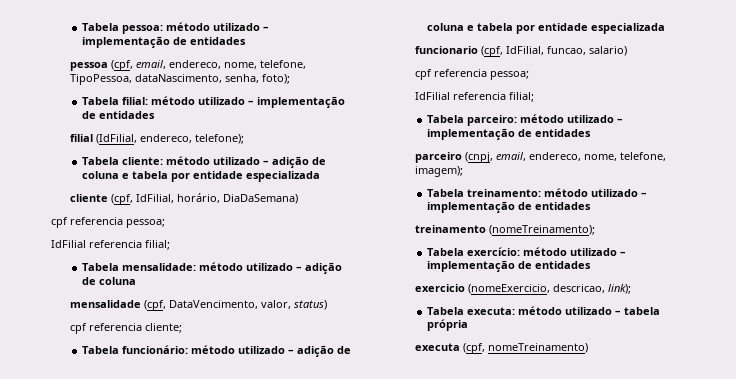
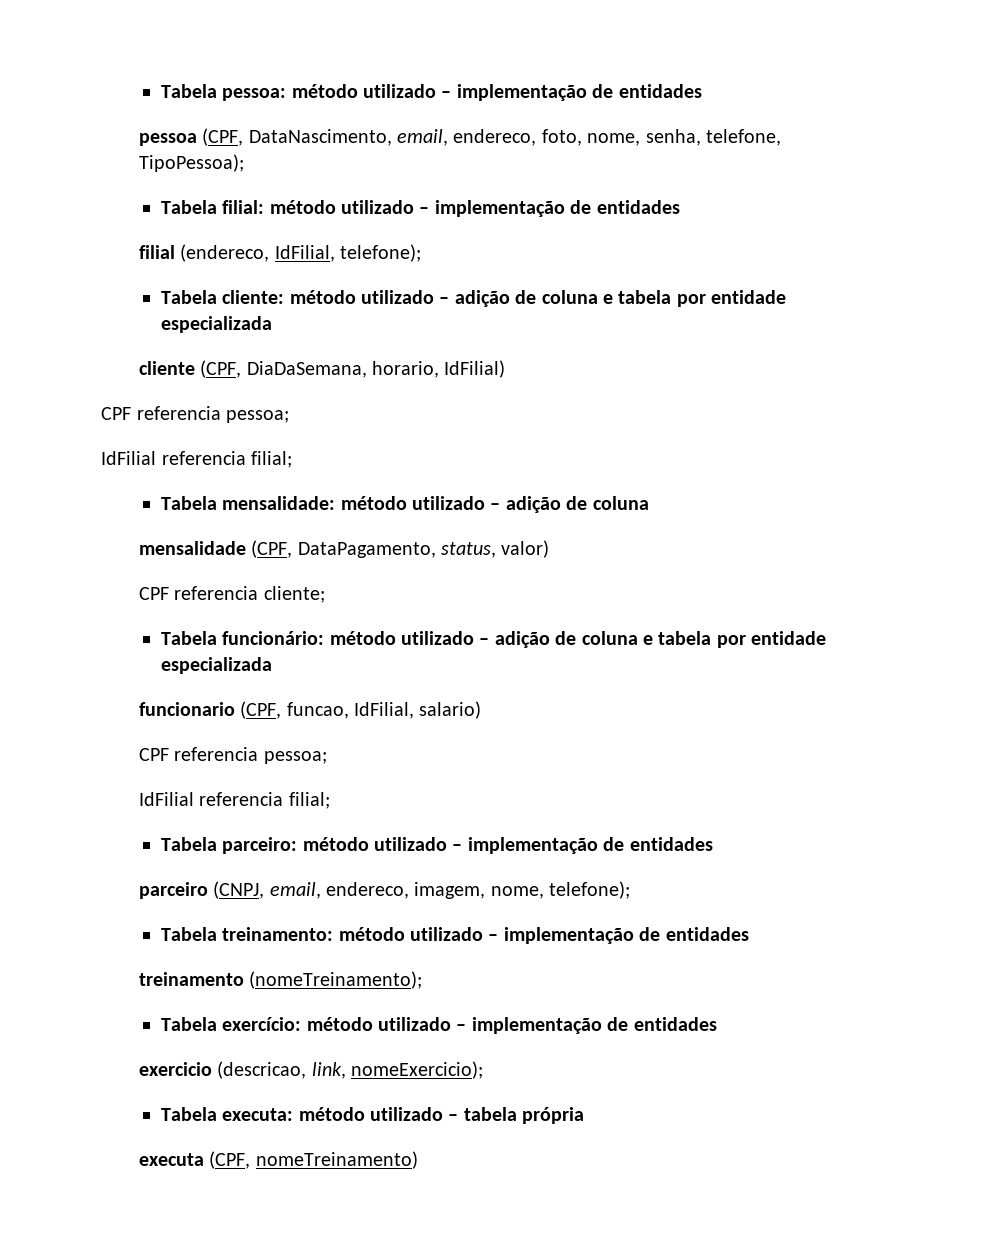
- pessoa (cpf, email, endereco, nome, telefone, TipoPessoa, dataNascimento, senha, foto);
+ pessoa (CPF, DataNascimento, email, endereco, foto, nome, senha, telefone, TipoPessoa);
- filial (IdFilial, endereco, telefone);
+ filial (endereco, IdFilial, telefone);
- cliente (cpf, IdFilial, horário, DiaDaSemana)
- cpf referencia pessoa;
+ cliente (CPF, DiaDaSemana, horario, IdFilial)
+ CPF referencia pessoa;
- mensalidade (cpf, DataVencimento, valor, status)
- cpf referencia cliente;
+ mensalidade (CPF, DataPagamento, status, valor)
+ CPF referencia cliente;
- funcionario (cpf, IdFilial, funcao, salario)
- cpf referencia pessoa;
+ funcionario (CPF, funcao, IdFilial, salario)
+ CPF referencia pessoa;
- parceiro (cnpj, email, endereco, nome, telefone, imagem);
+ parceiro (CNPJ, email, endereco, imagem, nome, telefone);
- exercicio (nomeExercicio, descricao, link);
+ exercicio (descricao, link, nomeExercicio);
- executa (cpf, nomeTreinamento)
+ executa (CPF, nomeTreinamento)

